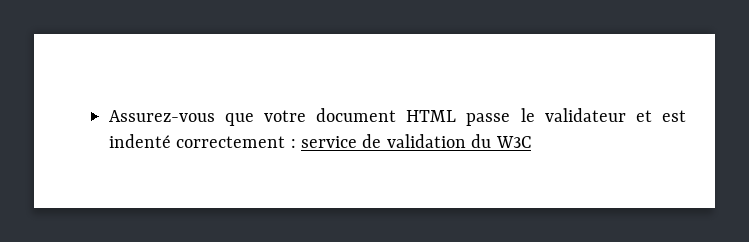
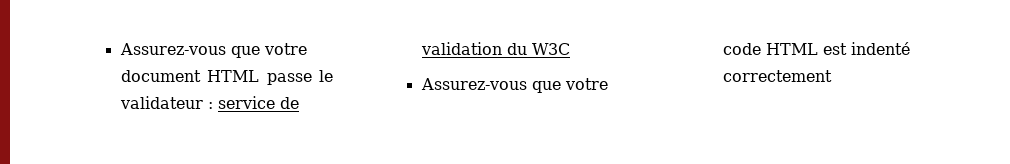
- Assurez-vous que votre document HTML passe le validateur et est indenté correctement : service de validation du W3C
+ Assurez-vous que votre document HTML passe le validateur : service de validation du W3C
+ Assurez-vous que votre code HTML est indenté correctement

